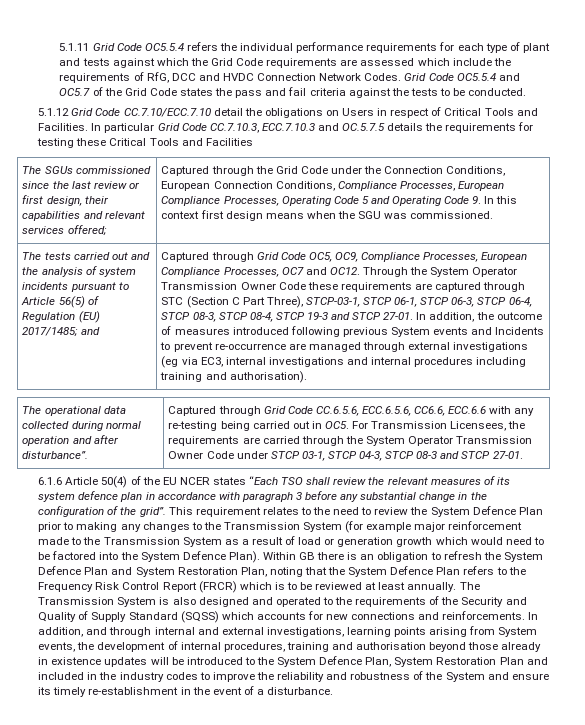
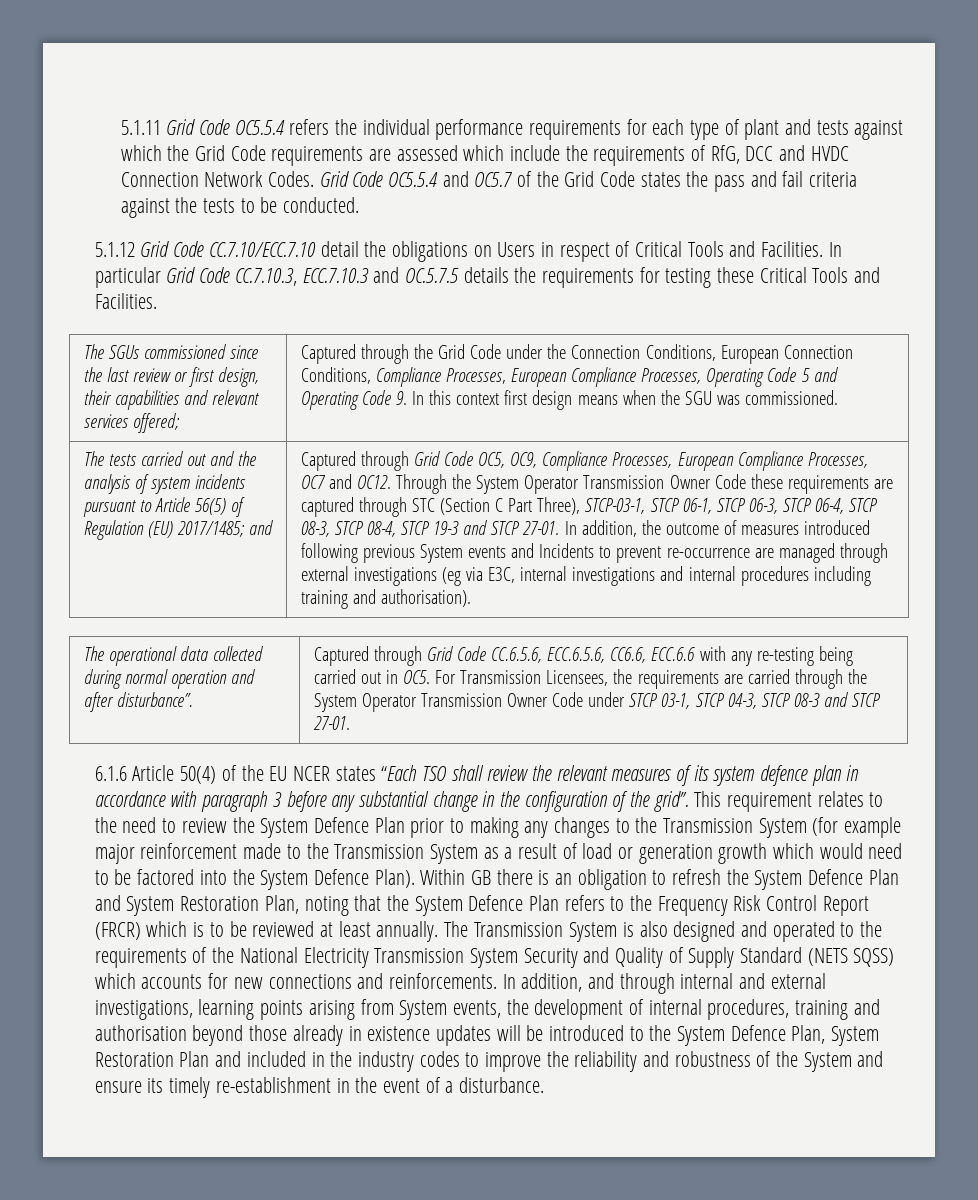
- In particular Grid Code CC.7.10.3, ECC.7.10.3 and OC.5.7.5 details the requirements for testing these Critical Tools and Facilities
+ In particular Grid Code CC.7.10.3, ECC.7.10.3 and OC.5.7.5 details the requirements for testing these Critical Tools and Facilities.
- In addition, the outcome of measures introduced following previous System events and Incidents to prevent re-occurrence are managed through external investigations (eg via EC3, internal investigations and internal procedures including training and authorisation).
+ In addition, the outcome of measures introduced following previous System events and Incidents to prevent re-occurrence are managed through external investigations (eg via E3C, internal investigations and internal procedures including training and authorisation).
- The Transmission System is also designed and operated to the requirements of the Security and Quality of Supply Standard (SQSS) which accounts for new connections and reinforcements.
+ The Transmission System is also designed and operated to the requirements of the National Electricity Transmission System Security and Quality of Supply Standard (NETS SQSS) which accounts for new connections and reinforcements.

